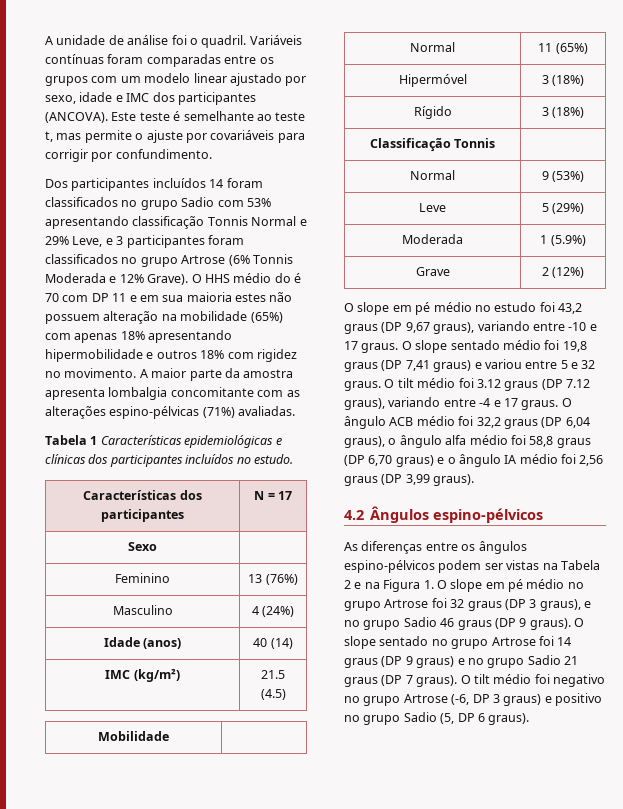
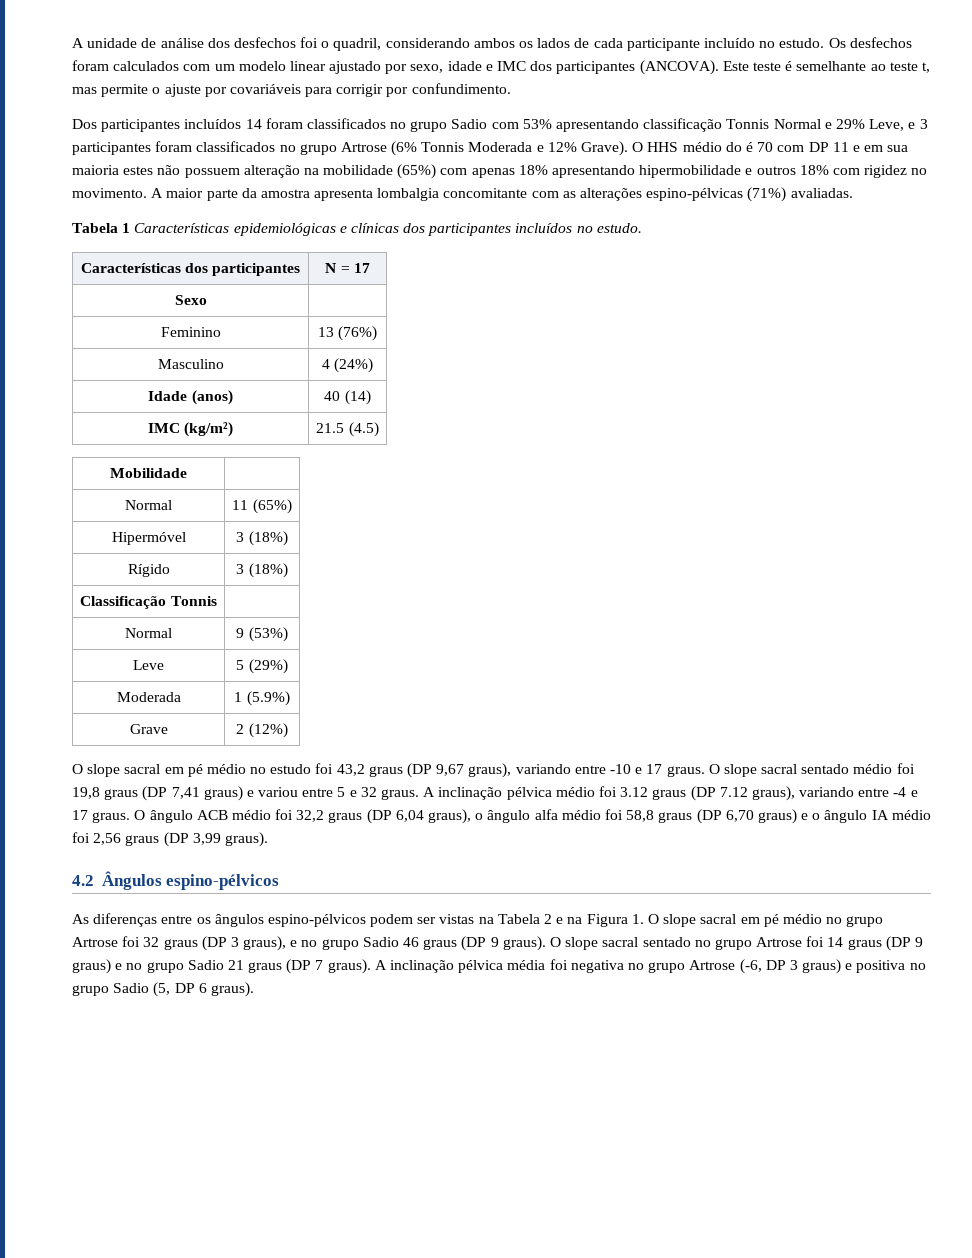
- A unidade de análise foi o quadril. Variáveis contínuas foram comparadas entre os grupos com um modelo linear ajustado por sexo, idade e IMC dos participantes (ANCOVA).
+ A unidade de análise dos desfechos foi o quadril, considerando ambos os lados de cada participante incluído no estudo. Os desfechos foram calculados com um modelo linear ajustado por sexo, idade e IMC dos participantes (ANCOVA).
- O slope em pé médio no estudo foi 43,2 graus (DP 9,67 graus), variando entre -10 e 17 graus.
+ O slope sacral em pé médio no estudo foi 43,2 graus (DP 9,67 graus), variando entre -10 e 17 graus.
- O slope sentado médio foi 19,8 graus (DP 7,41 graus) e variou entre 5 e 32 graus.
+ O slope sacral sentado médio foi 19,8 graus (DP 7,41 graus) e variou entre 5 e 32 graus.
- O tilt médio foi 3.12 graus (DP 7.12 graus), variando entre -4 e 17 graus.
+ A inclinação pélvica médio foi 3.12 graus (DP 7.12 graus), variando entre -4 e 17 graus.
- As diferenças entre os ângulos espino-pélvicos podem ser vistas na Tabela 2 e na Figura 1. O slope em pé médio no grupo Artrose foi 32 graus (DP 3 graus), e no grupo Sadio 46 graus (DP 9 graus).
+ As diferenças entre os ângulos espino-pélvicos podem ser vistas na Tabela 2 e na Figura 1. O slope sacral em pé médio no grupo Artrose foi 32 graus (DP 3 graus), e no grupo Sadio 46 graus (DP 9 graus).
- O slope sentado no grupo Artrose foi 14 graus (DP 9 graus) e no grupo Sadio 21 graus (DP 7 graus).
+ O slope sacral sentado no grupo Artrose foi 14 graus (DP 9 graus) e no grupo Sadio 21 graus (DP 7 graus).
- O tilt médio foi negativo no grupo Artrose (-6, DP 3 graus) e positivo no grupo Sadio (5, DP 6 graus).
+ A inclinação pélvica média foi negativa no grupo Artrose (-6, DP 3 graus) e positiva no grupo Sadio (5, DP 6 graus).

